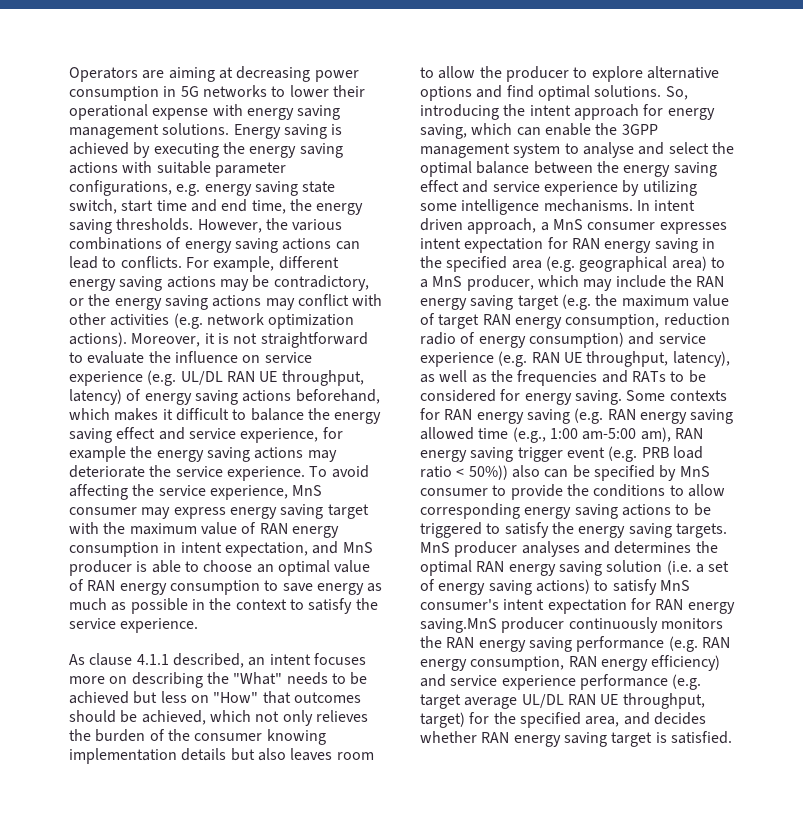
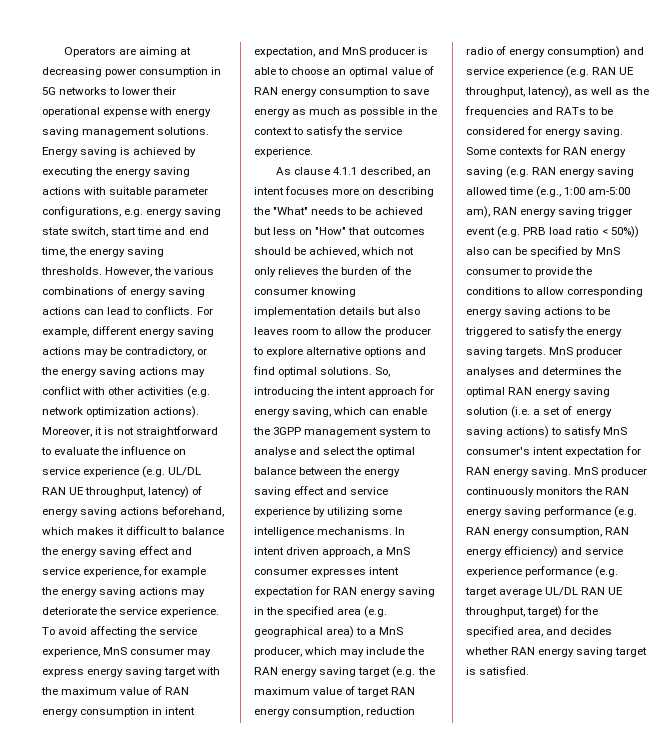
- MnS producer analyses and determines the optimal RAN energy saving solution (i.e. a set of energy saving actions) to satisfy MnS consumer's intent expectation for RAN energy saving.MnS producer continuously monitors the RAN energy saving performance (e.g. RAN energy consumption, RAN energy efficiency) and service experience performance (e.g. target average UL/DL RAN UE throughput, target) for the specified area, and decides whether RAN energy saving target is satisfied.
+ MnS producer analyses and determines the optimal RAN energy saving solution (i.e. a set of energy saving actions) to satisfy MnS consumer's intent expectation for RAN energy saving. MnS producer continuously monitors the RAN energy saving performance (e.g. RAN energy consumption, RAN energy efficiency) and service experience performance (e.g. target average UL/DL RAN UE throughput, target) for the specified area, and decides whether RAN energy saving target is satisfied.

